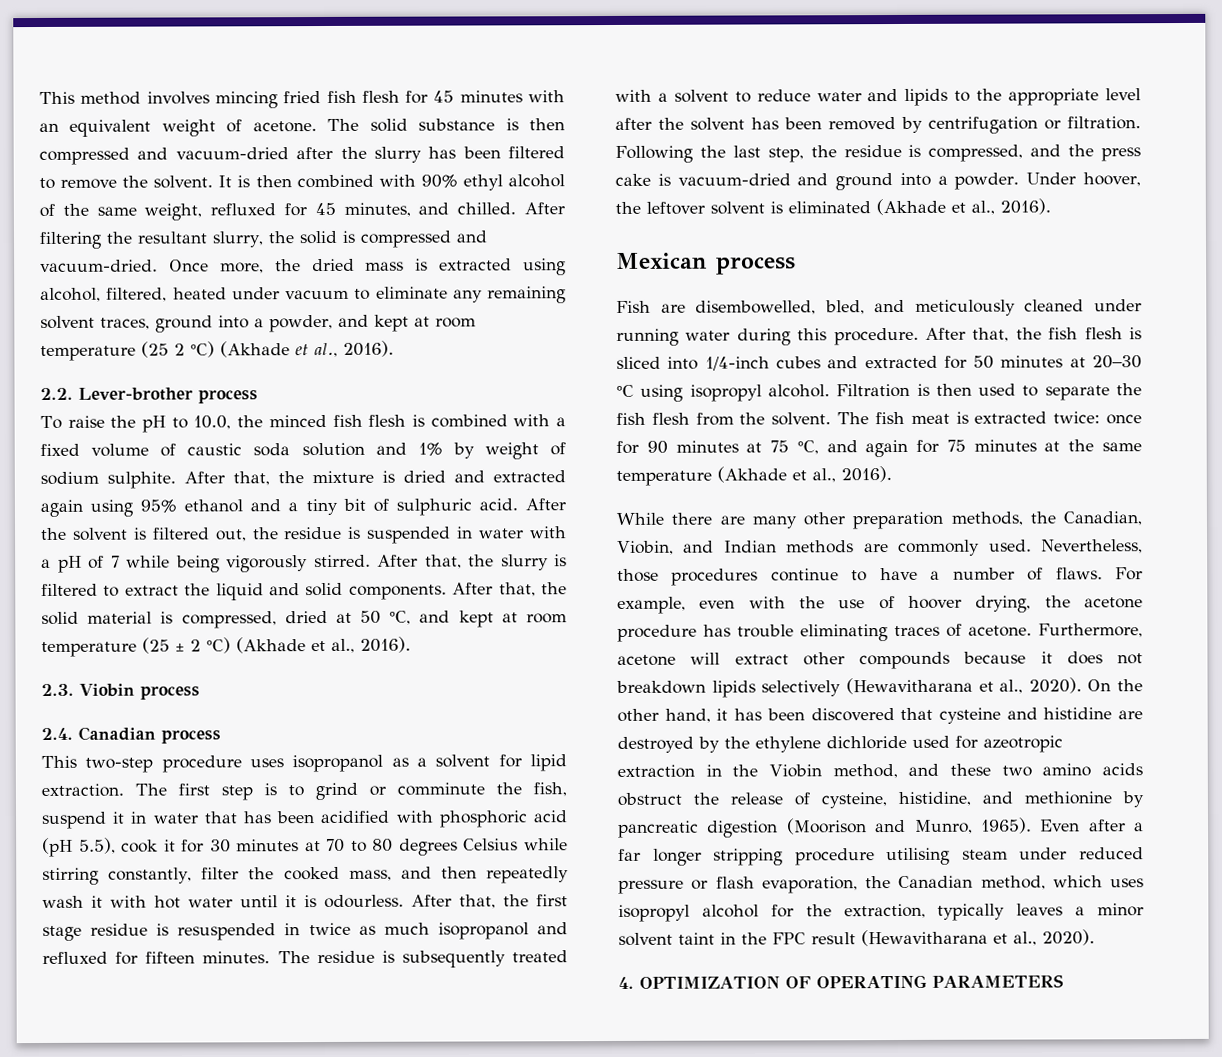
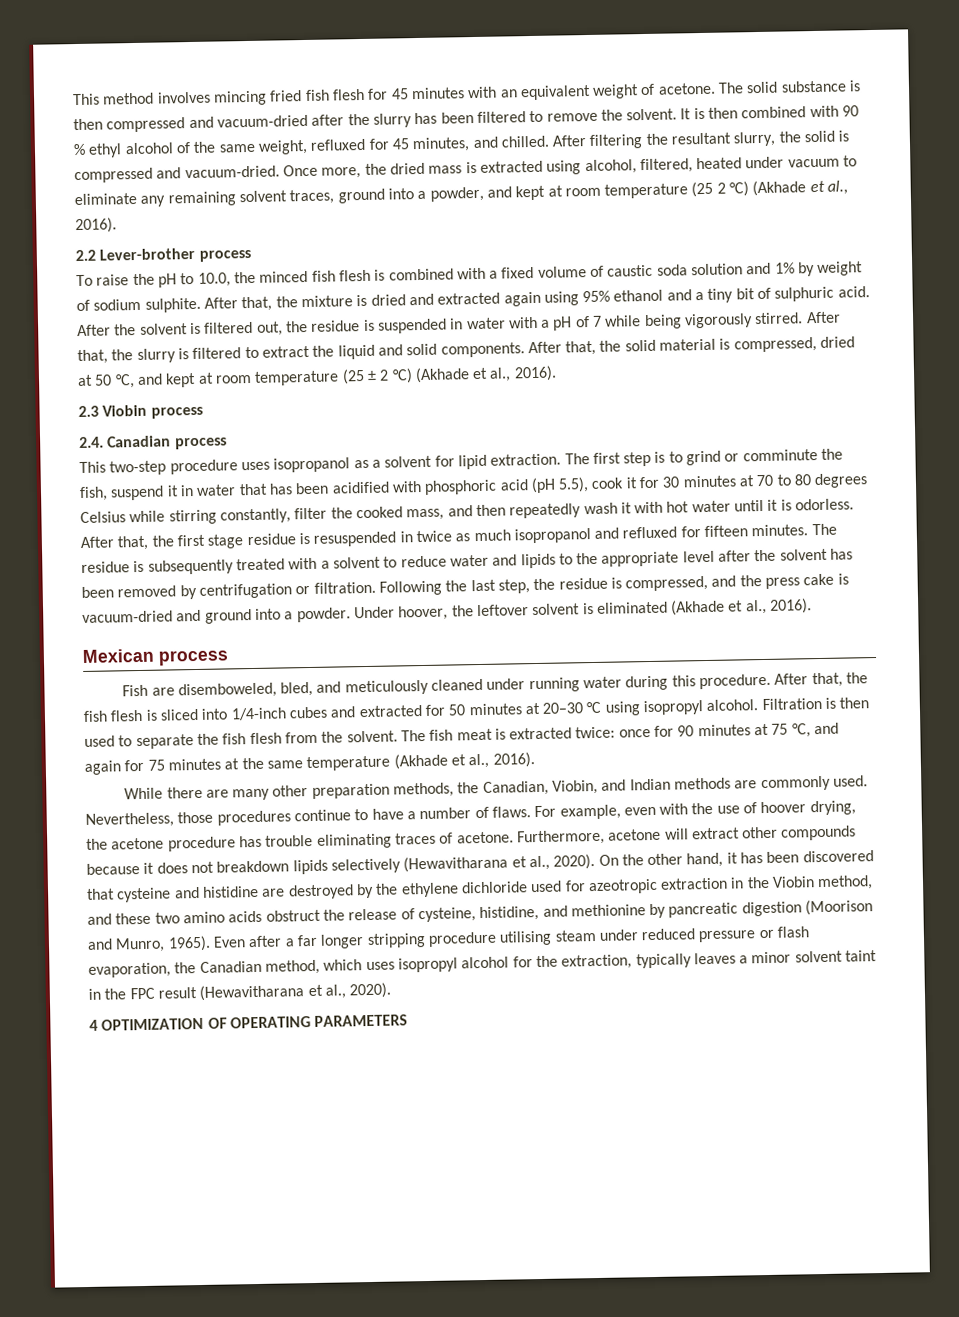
- It is then combined with 90% ethyl alcohol of the same weight, refluxed for 45 minutes, and chilled.
+ It is then combined with 90 % ethyl alcohol of the same weight, refluxed for 45 minutes, and chilled.
- 2.2. Lever-brother process
+ 2.2 Lever-brother process
- 2.3. Viobin process
+ 2.3 Viobin process
- The first step is to grind or comminute the fish, suspend it in water that has been acidified with phosphoric acid (pH 5.5), cook it for 30 minutes at 70 to 80 degrees Celsius while stirring constantly, filter the cooked mass, and then repeatedly wash it with hot water until it is odourless.
+ The first step is to grind or comminute the fish, suspend it in water that has been acidified with phosphoric acid (pH 5.5), cook it for 30 minutes at 70 to 80 degrees Celsius while stirring constantly, filter the cooked mass, and then repeatedly wash it with hot water until it is odorless.
- Fish are disembowelled, bled, and meticulously cleaned under running water during this procedure.
+ Fish are disemboweled, bled, and meticulously cleaned under running water during this procedure.
- 4. OPTIMIZATION OF OPERATING PARAMETERS
+ 4 OPTIMIZATION OF OPERATING PARAMETERS

